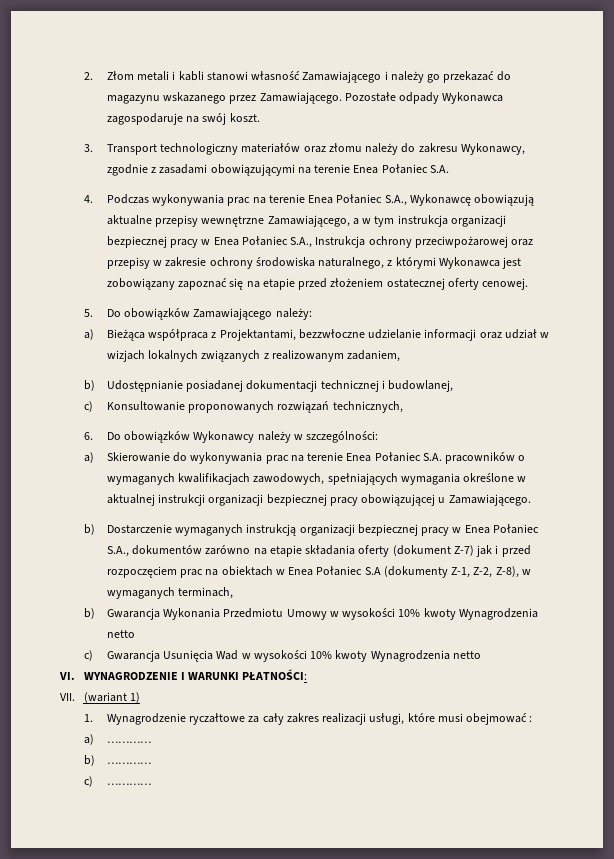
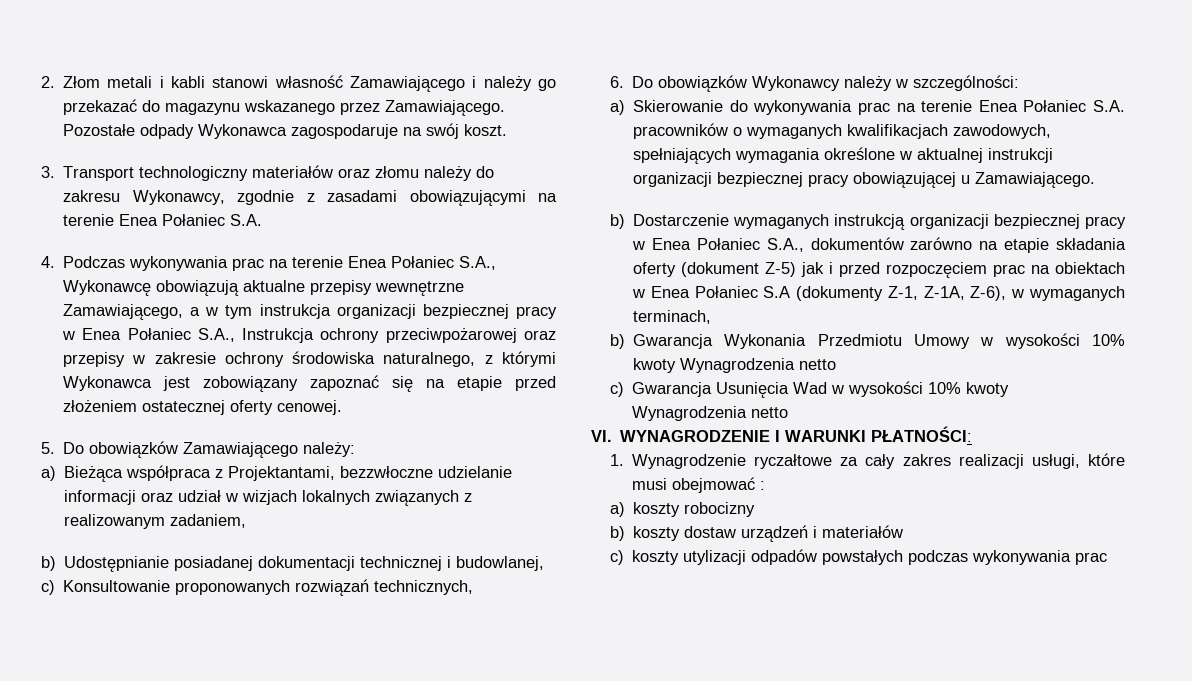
- b) Dostarczenie wymaganych instrukcją organizacji bezpiecznej pracy w Enea Połaniec S.A., dokumentów zarówno na etapie składania oferty (dokument Z-7) jak i przed rozpoczęciem prac na obiektach w Enea Połaniec S.A (dokumenty Z-1, Z-2, Z-8), w wymaganych terminach,
+ b) Dostarczenie wymaganych instrukcją organizacji bezpiecznej pracy w Enea Połaniec S.A., dokumentów zarówno na etapie składania oferty (dokument Z-5) jak i przed rozpoczęciem prac na obiektach w Enea Połaniec S.A (dokumenty Z-1, Z-1A, Z-6), w wymaganych terminach,
- VII. (wariant 1)
- a) …………
- b) …………
- c) …………
+ a) koszty robocizny
+ b) koszty dostaw urządzeń i materiałów
+ c) koszty utylizacji odpadów powstałych podczas wykonywania prac

